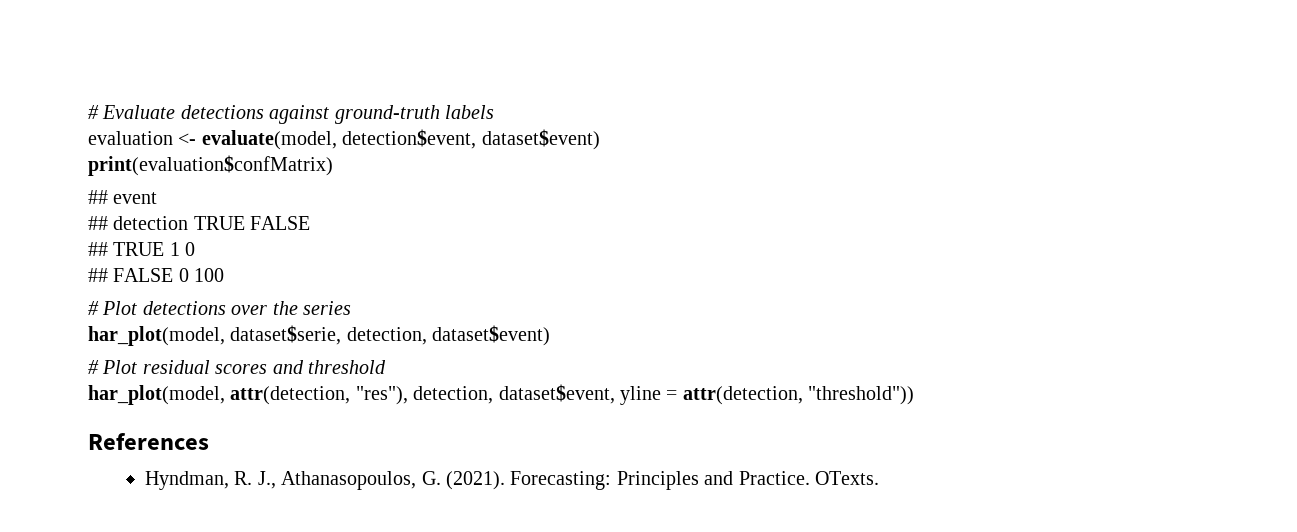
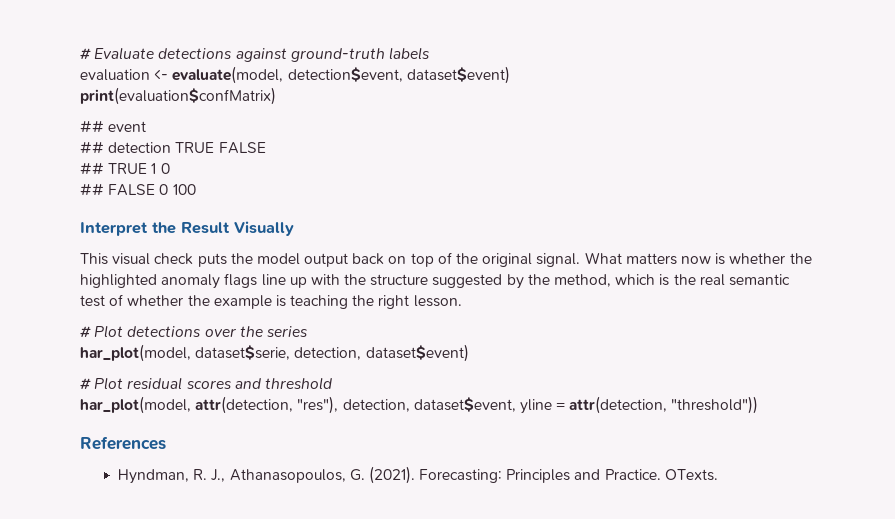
+ Interpret the Result Visually
+ This visual check puts the model output back on top of the original signal. What matters now is whether the highlighted anomaly flags line up with the structure suggested by the method, which is the real semantic test of whether the example is teaching the right lesson.

